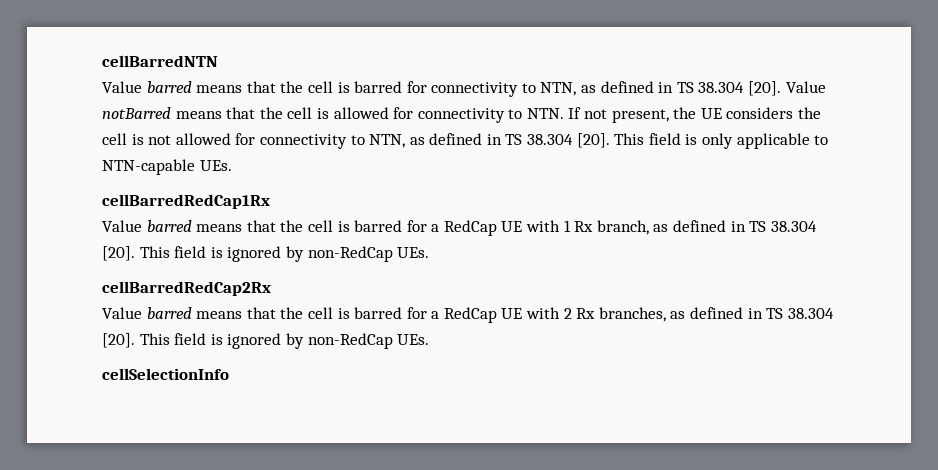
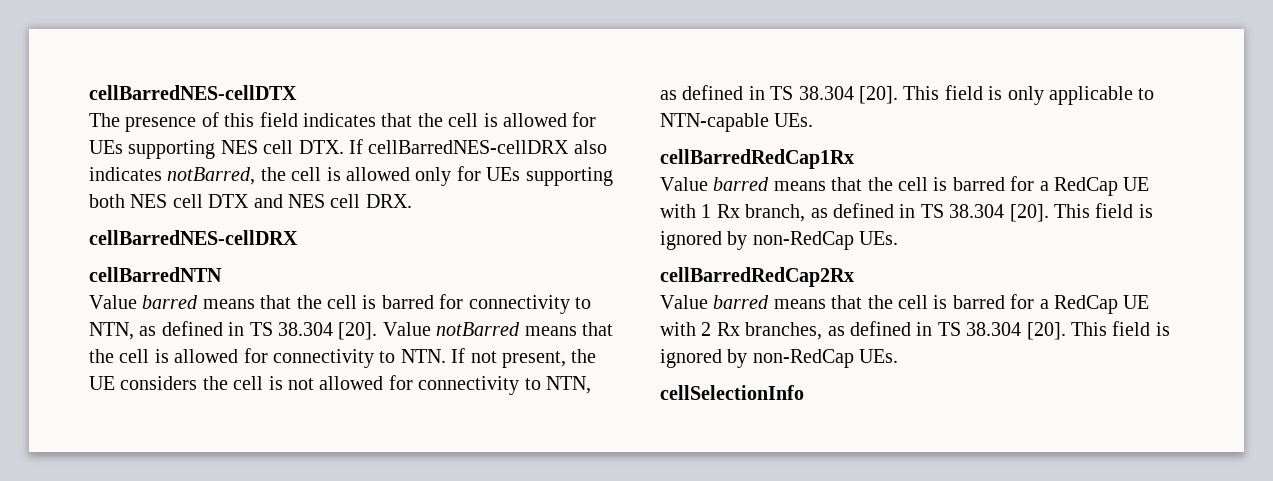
+ cellBarredNES-cellDTX
+ The presence of this field indicates that the cell is allowed for UEs supporting NES cell DTX. If cellBarredNES-cellDRX also indicates notBarred, the cell is allowed only for UEs supporting both NES cell DTX and NES cell DRX.
+ cellBarredNES-cellDRX

